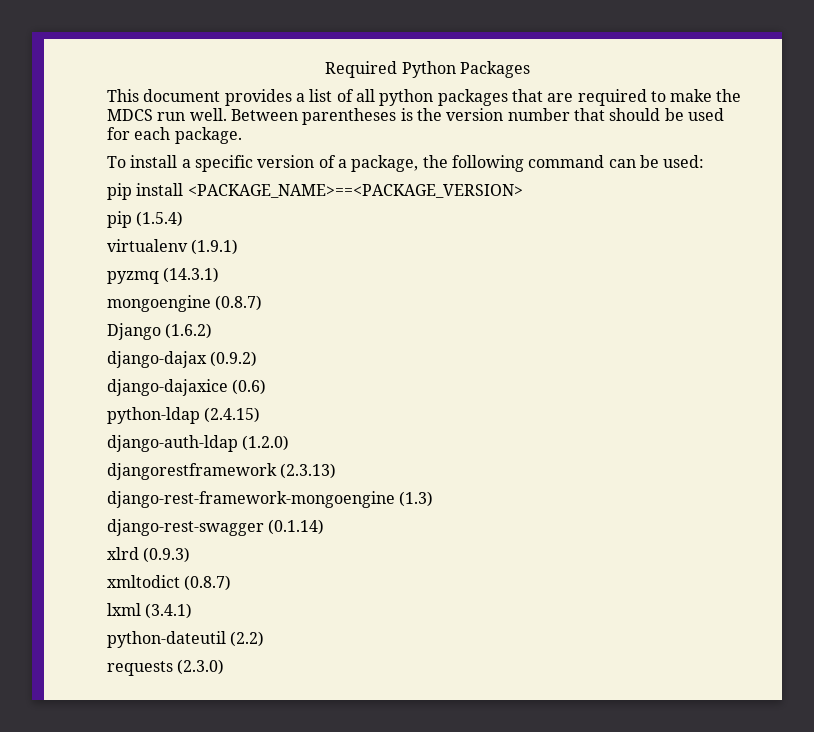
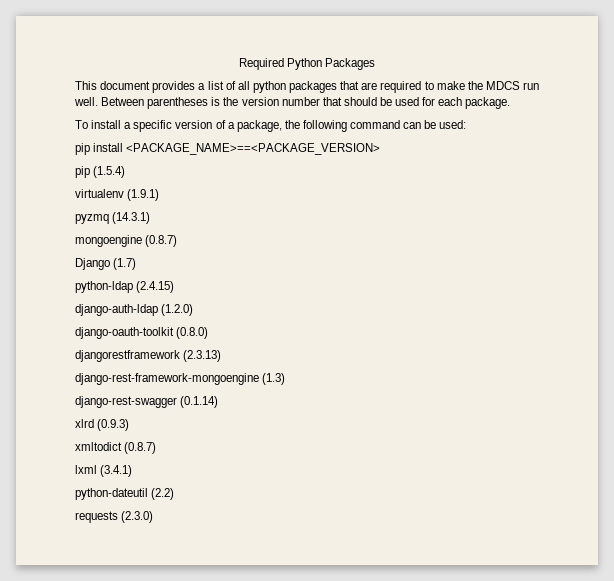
- Django (1.6.2)
- django-dajax (0.9.2)
- django-dajaxice (0.6)
+ Django (1.7)
+ django-oauth-toolkit (0.8.0)

